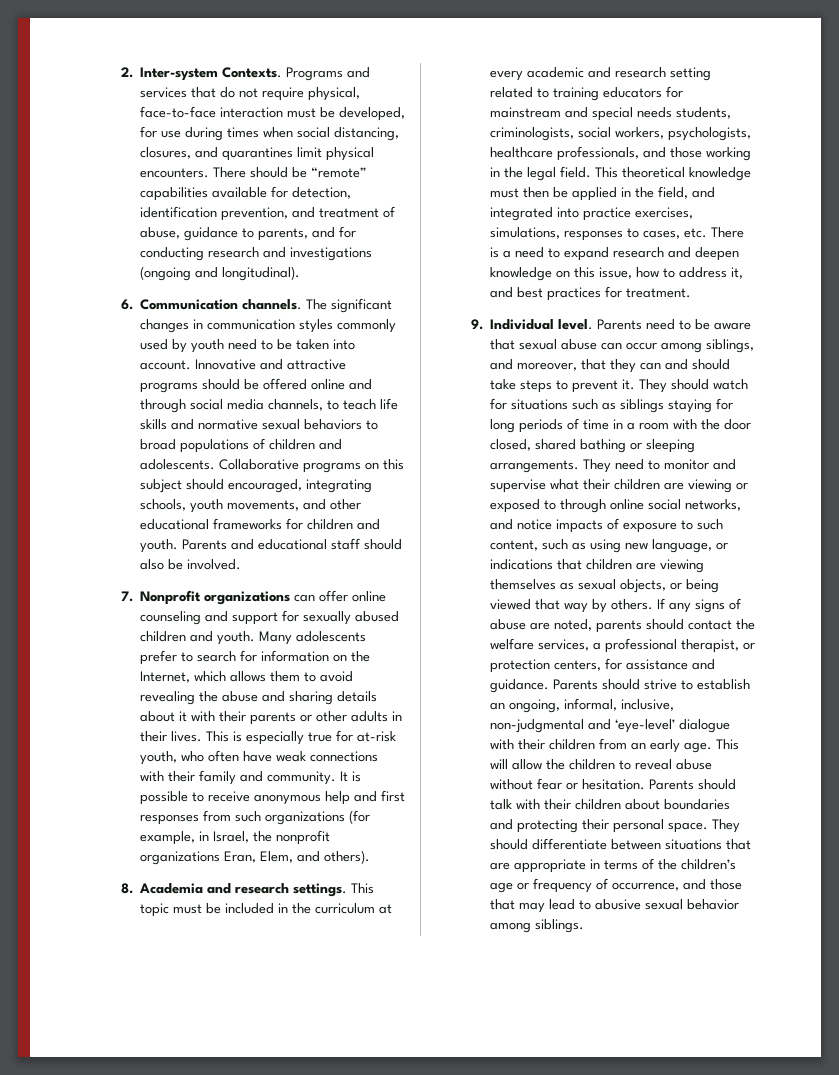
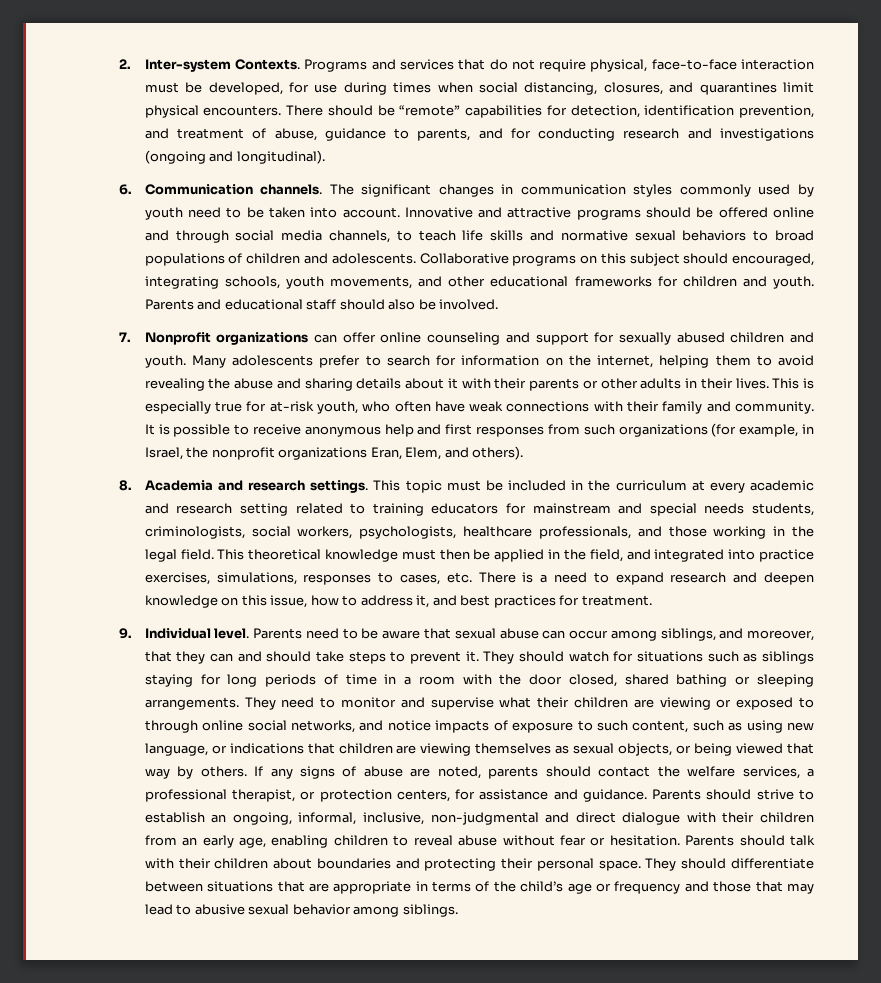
- There should be “remote” capabilities available for detection, identification prevention, and treatment of abuse, guidance to parents, and for conducting research and investigations (ongoing and longitudinal).
+ There should be “remote” capabilities for detection, identification prevention, and treatment of abuse, guidance to parents, and for conducting research and investigations (ongoing and longitudinal).
- Many adolescents prefer to search for information on the Internet, which allows them to avoid revealing the abuse and sharing details about it with their parents or other adults in their lives.
+ Many adolescents prefer to search for information on the internet, helping them to avoid revealing the abuse and sharing details about it with their parents or other adults in their lives.
- Parents should strive to establish an ongoing, informal, inclusive, non-judgmental and ‘eye-level’ dialogue with their children from an early age. This will allow the children to reveal abuse without fear or hesitation.
+ Parents should strive to establish an ongoing, informal, inclusive, non-judgmental and direct dialogue with their children from an early age, enabling children to reveal abuse without fear or hesitation.
- They should differentiate between situations that are appropriate in terms of the children’s age or frequency of occurrence, and those that may lead to abusive sexual behavior among siblings.
+ They should differentiate between situations that are appropriate in terms of the child’s age or frequency and those that may lead to abusive sexual behavior among siblings.

